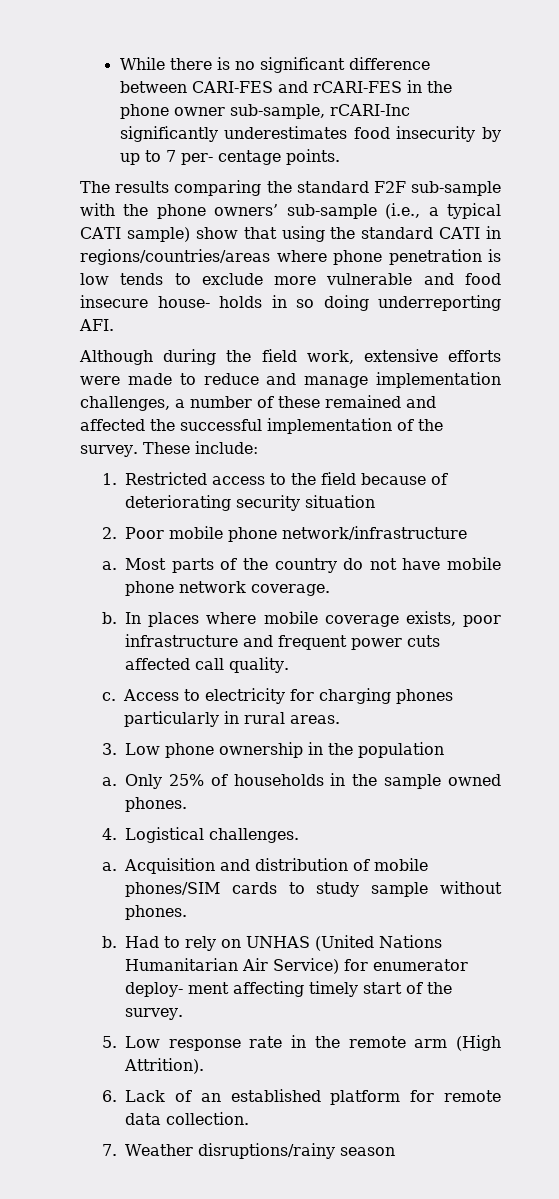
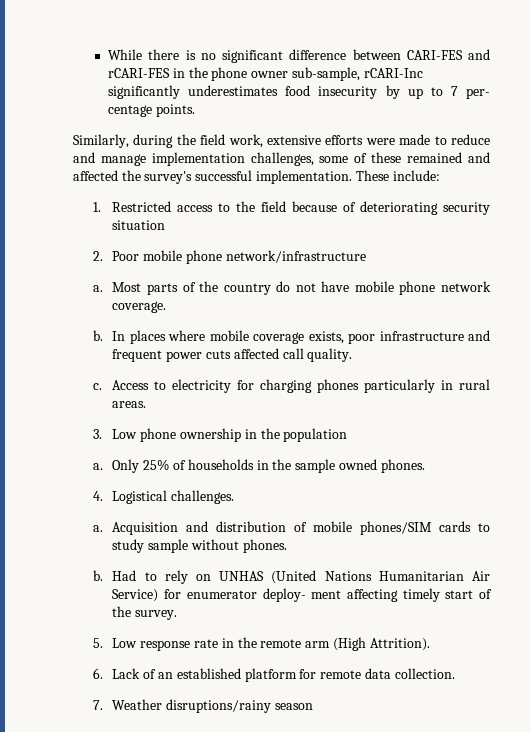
- The results comparing the standard F2F sub-sample with the phone owners’ sub-sample (i.e., a typical CATI sample) show that using the standard CATI in regions/countries/areas where phone penetration is low tends to exclude more vulnerable and food insecure house- holds in so doing underreporting AFI.
- Although during the field work, extensive efforts were made to reduce and manage implementation challenges, a number of these remained and affected the successful implementation of the survey.
+ Similarly, during the field work, extensive efforts were made to reduce and manage implementation challenges, some of these remained and affected the survey's successful implementation.

